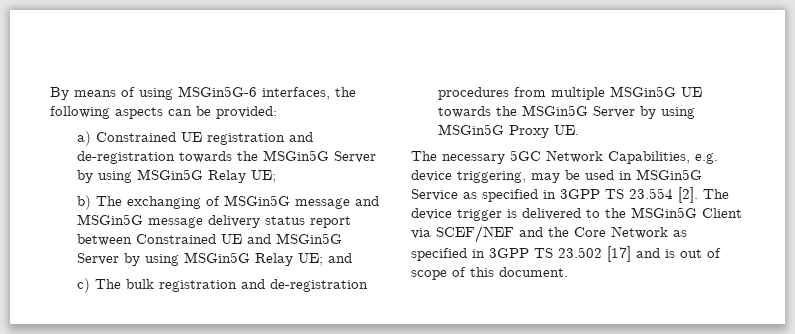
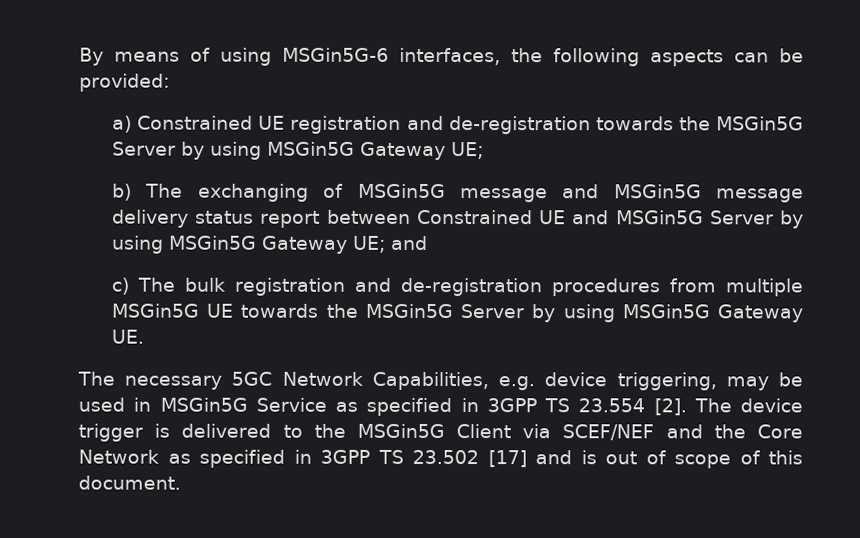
- a) Constrained UE registration and de-registration towards the MSGin5G Server by using MSGin5G Relay UE;
+ a) Constrained UE registration and de-registration towards the MSGin5G Server by using MSGin5G Gateway UE;
- b) The exchanging of MSGin5G message and MSGin5G message delivery status report between Constrained UE and MSGin5G Server by using MSGin5G Relay UE; and
+ b) The exchanging of MSGin5G message and MSGin5G message delivery status report between Constrained UE and MSGin5G Server by using MSGin5G Gateway UE; and
- c) The bulk registration and de-registration procedures from multiple MSGin5G UE towards the MSGin5G Server by using MSGin5G Proxy UE.
+ c) The bulk registration and de-registration procedures from multiple MSGin5G UE towards the MSGin5G Server by using MSGin5G Gateway UE.

